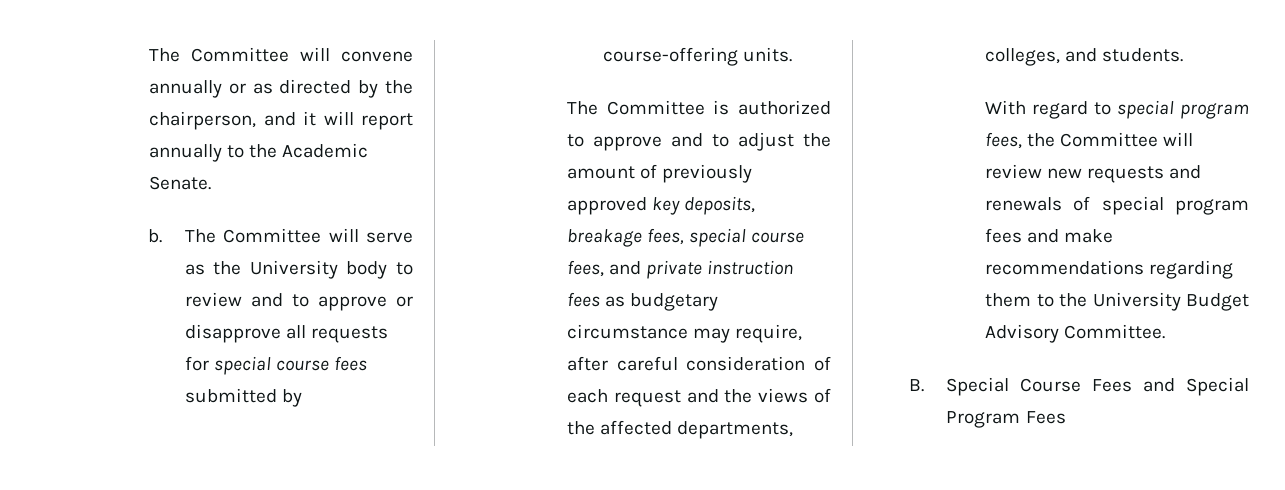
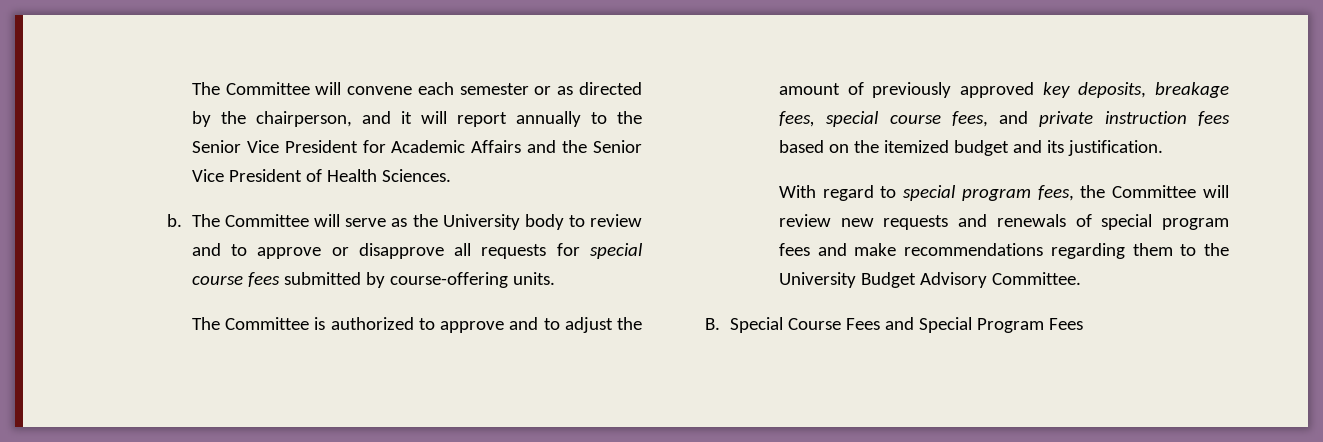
- The Committee will convene annually or as directed by the chairperson, and it will report annually to the Academic Senate.
+ The Committee will convene each semester or as directed by the chairperson, and it will report annually to the Senior Vice President for Academic Affairs and the Senior Vice President of Health Sciences.
- The Committee is authorized to approve and to adjust the amount of previously approved key deposits, breakage fees, special course fees, and private instruction fees as budgetary circumstance may require, after careful consideration of each request and the views of the affected departments, colleges, and students.
+ The Committee is authorized to approve and to adjust the amount of previously approved key deposits, breakage fees, special course fees, and private instruction fees based on the itemized budget and its justification.

